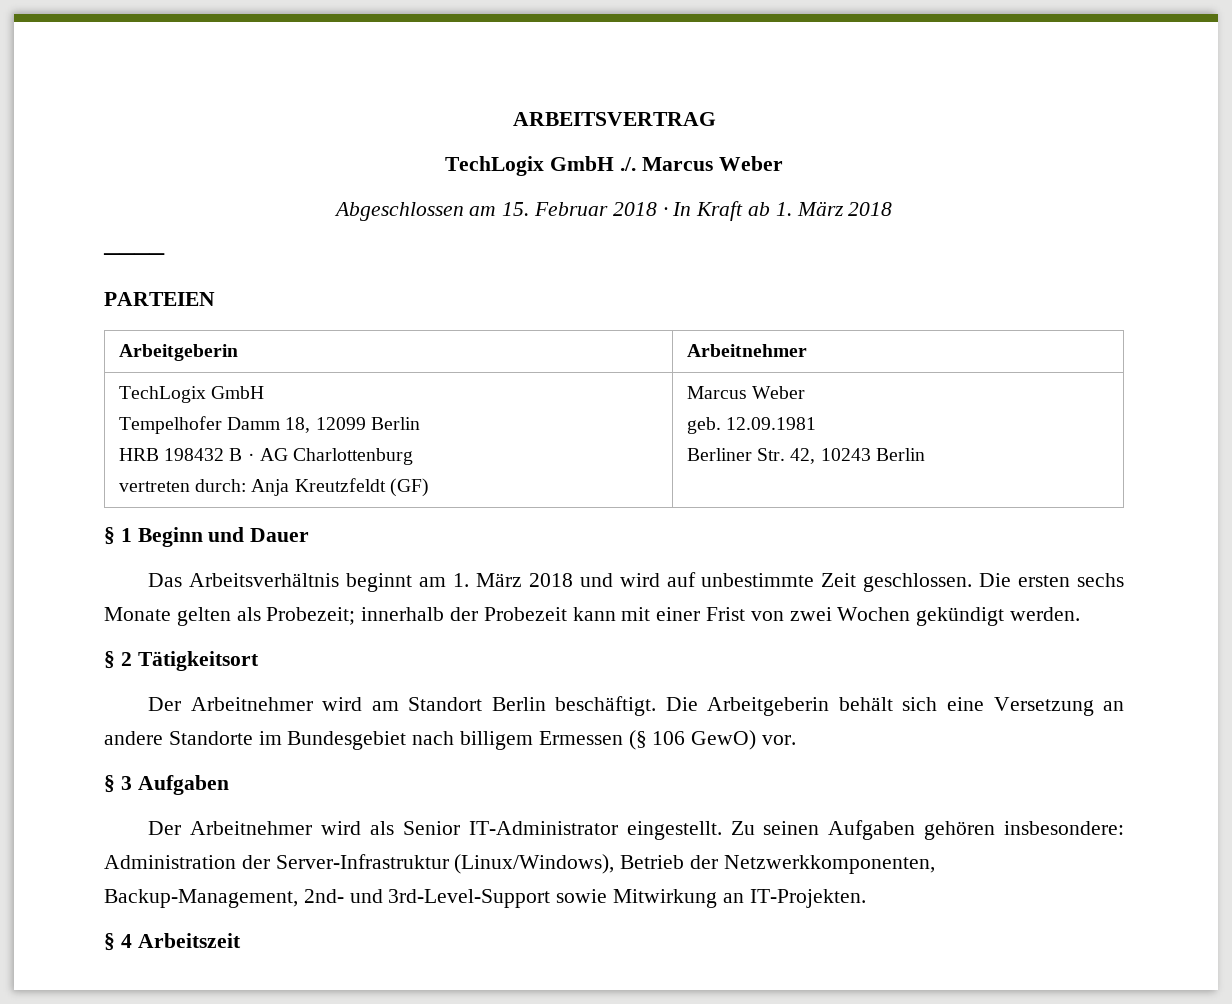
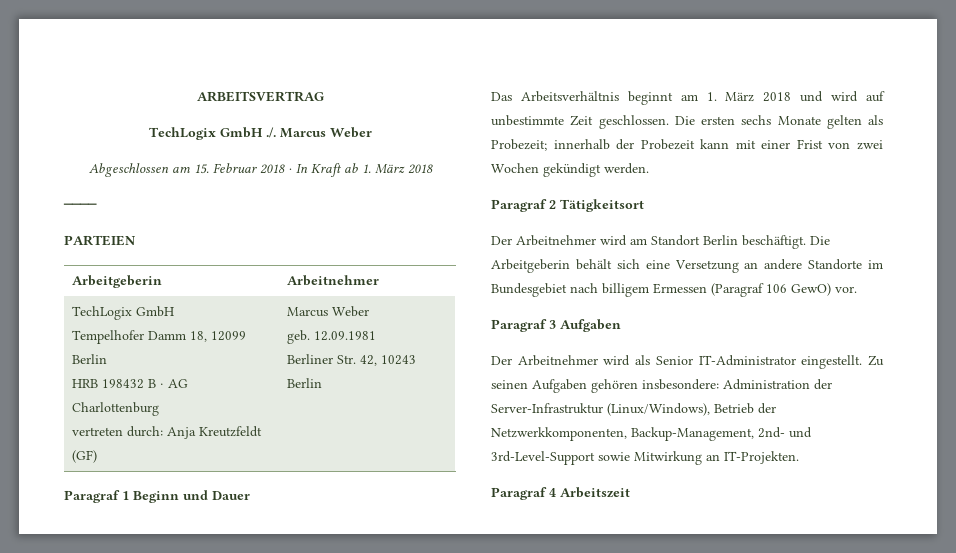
- § 1 Beginn und Dauer
+ Paragraf 1 Beginn und Dauer
- § 2 Tätigkeitsort
+ Paragraf 2 Tätigkeitsort
- Die Arbeitgeberin behält sich eine Versetzung an andere Standorte im Bundesgebiet nach billigem Ermessen (§ 106 GewO) vor.
+ Die Arbeitgeberin behält sich eine Versetzung an andere Standorte im Bundesgebiet nach billigem Ermessen (Paragraf 106 GewO) vor.
- § 3 Aufgaben
+ Paragraf 3 Aufgaben
- § 4 Arbeitszeit
+ Paragraf 4 Arbeitszeit

